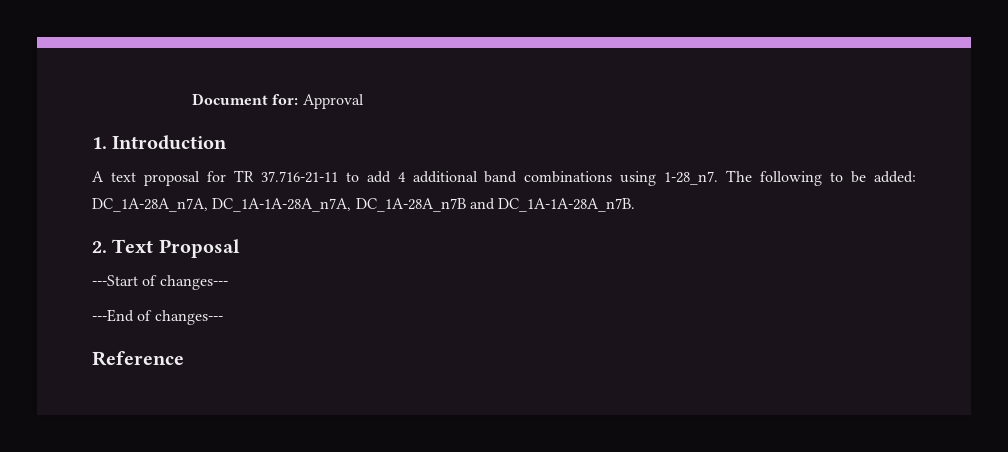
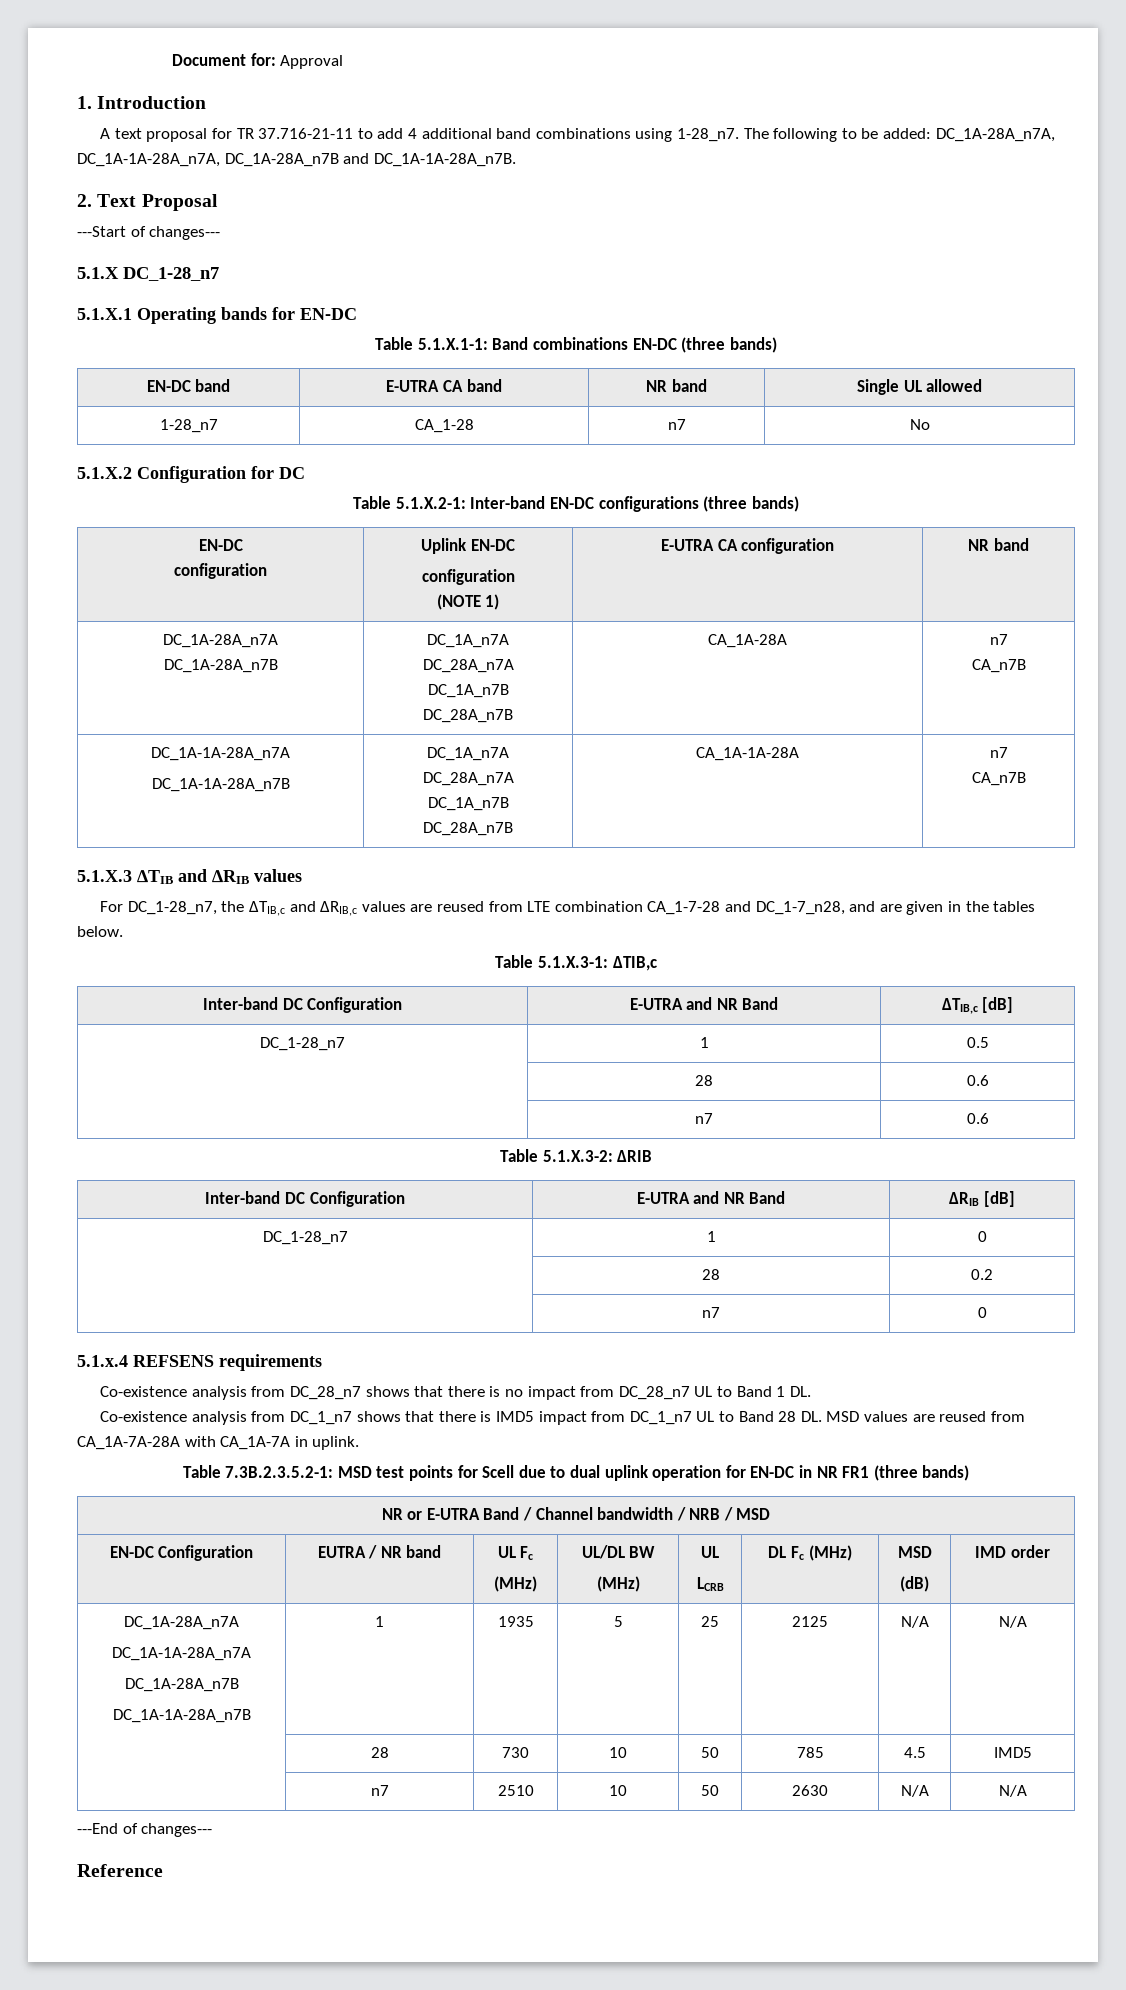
+ 5.1.X DC_1-28_n7
+ 5.1.X.1 Operating bands for EN-DC
+ Table 5.1.X.1-1: Band combinations EN-DC (three bands)
+ EN-DC band | E-UTRA CA band | NR band | Single UL allowed
+ 1-28_n7 | CA_1-28 | n7 | No
+ 5.1.X.2 Configuration for DC
+ Table 5.1.X.2-1: Inter-band EN-DC configurations (three bands)
+ EN-DC
+ configuration | Uplink EN-DC
+ configuration
+ (NOTE 1) | E-UTRA CA configuration | NR band
+ DC_1A-28A_n7A
+ DC_1A-28A_n7B | DC_1A_n7A
+ DC_28A_n7A
+ DC_1A_n7B
+ DC_28A_n7B | CA_1A-28A | n7
+ CA_n7B
+ DC_1A-1A-28A_n7A
+ DC_1A-1A-28A_n7B | DC_1A_n7A
+ DC_28A_n7A
+ DC_1A_n7B
+ DC_28A_n7B | CA_1A-1A-28A | n7
+ CA_n7B
+ 5.1.X.3 ∆TIB and ∆RIB values
+ For DC_1-28_n7, the ΔTIB,c and ΔRIB,c values are reused from LTE combination CA_1-7-28 and DC_1-7_n28, and are given in the tables below.
+ Table 5.1.X.3-1: ΔTIB,c
+ Inter-band DC Configuration | E-UTRA and NR Band | ΔTIB,c [dB]
+ DC_1-28_n7 | 1 | 0.5
+ | 28 | 0.6
+ | n7 | 0.6
+ Table 5.1.X.3-2: ΔRIB
+ Inter-band DC Configuration | E-UTRA and NR Band | ΔRIB [dB]
+ DC_1-28_n7 | 1 | 0
+ | 28 | 0.2
+ | n7 | 0
+ 5.1.x.4 REFSENS requirements
+ Co-existence analysis from DC_28_n7 shows that there is no impact from DC_28_n7 UL to Band 1 DL.
+ Co-existence analysis from DC_1_n7 shows that there is IMD5 impact from DC_1_n7 UL to Band 28 DL. MSD values are reused from CA_1A-7A-28A with CA_1A-7A in uplink.
+ Table 7.3B.2.3.5.2-1: MSD test points for Scell due to dual uplink operation for EN-DC in NR FR1 (three bands)
+ NR or E-UTRA Band / Channel bandwidth / NRB / MSD
+ EN-DC Configuration | EUTRA / NR band | UL Fc
+ (MHz) | UL/DL BW
+ (MHz) | UL
+ LCRB | DL Fc (MHz) | MSD
+ (dB) | IMD order
+ DC_1A-28A_n7A
+ DC_1A-1A-28A_n7A
+ DC_1A-28A_n7B
+ DC_1A-1A-28A_n7B | 1 | 1935 | 5 | 25 | 2125 | N/A | N/A
+ | 28 | 730 | 10 | 50 | 785 | 4.5 | IMD5
+ | n7 | 2510 | 10 | 50 | 2630 | N/A | N/A

